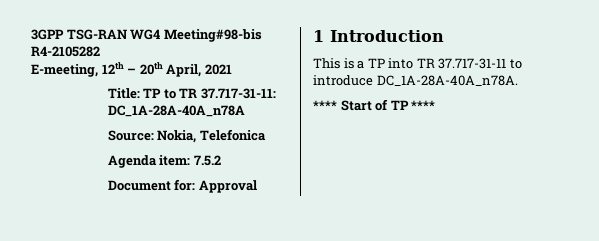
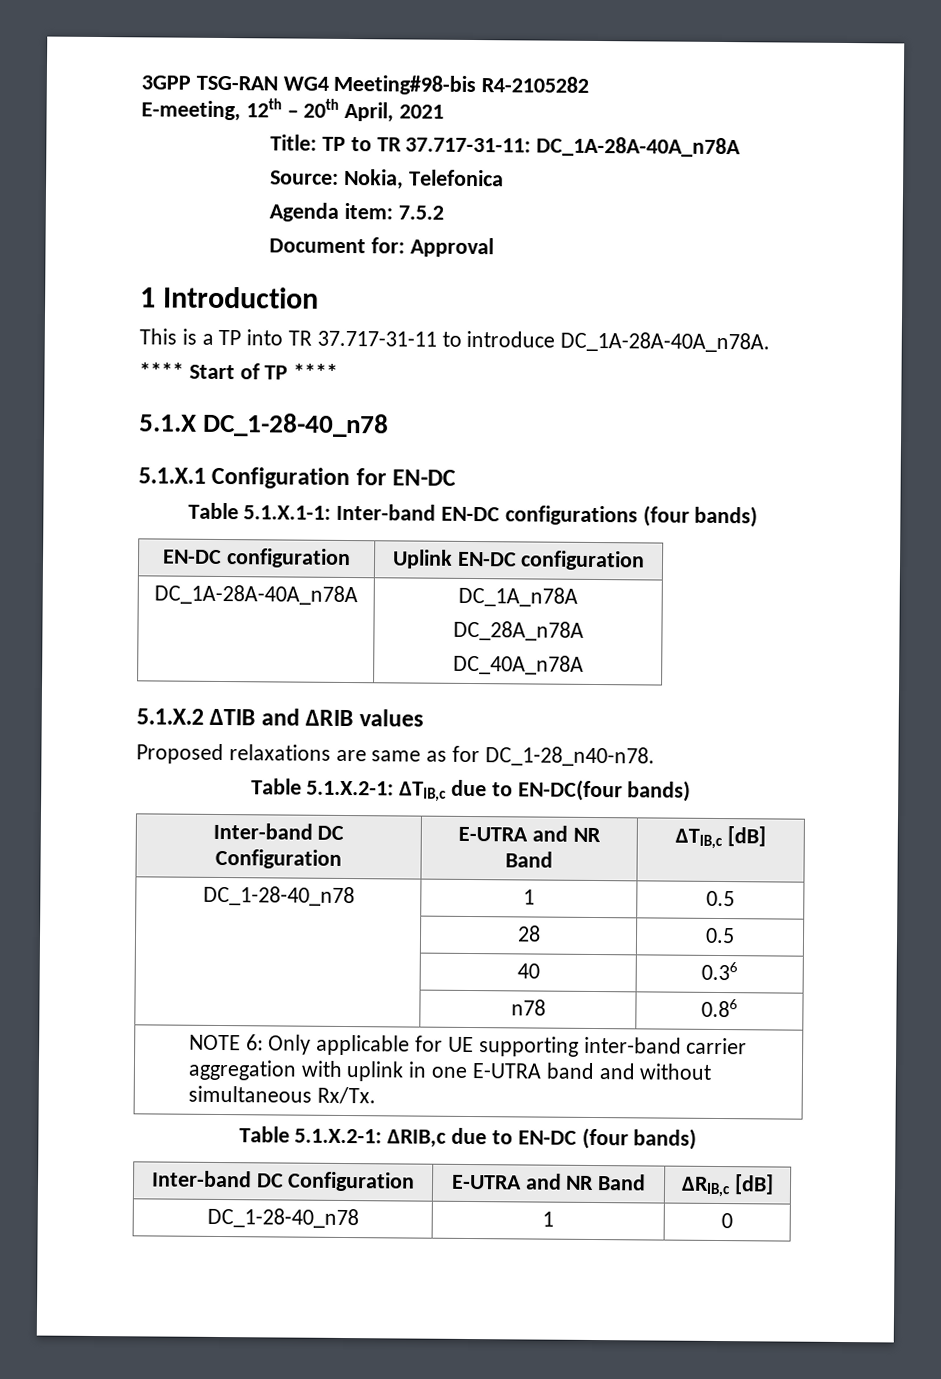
+ 5.1.X DC_1-28-40_n78
+ 5.1.X.1 Configuration for EN-DC
+ Table 5.1.X.1-1: Inter-band EN-DC configurations (four bands)
+ EN-DC configuration | Uplink EN-DC configuration
+ DC_1A-28A-40A_n78A | DC_1A_n78A
+ DC_28A_n78A
+ DC_40A_n78A
+ 5.1.X.2 ∆TIB and ∆RIB values
+ Proposed relaxations are same as for DC_1-28_n40-n78.
+ Table 5.1.X.2-1: ΔTIB,c due to EN-DC(four bands)
+ Inter-band DC Configuration | E-UTRA and NR Band | ΔTIB,c [dB]
+ DC_1-28-40_n78 | 1 | 0.5
+ | 28 | 0.5
+ | 40 | 0.36
+ | n78 | 0.86
+ NOTE 6: Only applicable for UE supporting inter-band carrier aggregation with uplink in one E-UTRA band and without simultaneous Rx/Tx.
+ Table 5.1.X.2-1: ΔRIB,c due to EN-DC (four bands)
+ Inter-band DC Configuration | E-UTRA and NR Band | ΔRIB,c [dB]
+ DC_1-28-40_n78 | 1 | 0

